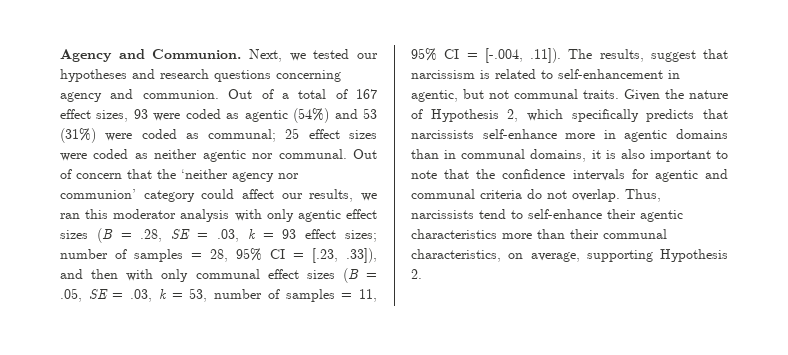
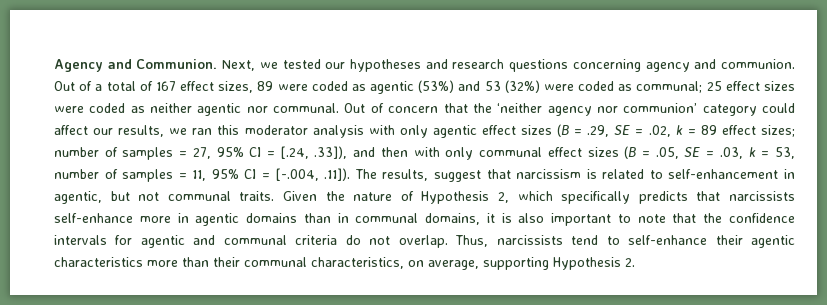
- Out of a total of 167 effect sizes, 93 were coded as agentic (54%) and 53 (31%) were coded as communal; 25 effect sizes were coded as neither agentic nor communal.
+ Out of a total of 167 effect sizes, 89 were coded as agentic (53%) and 53 (32%) were coded as communal; 25 effect sizes were coded as neither agentic nor communal.
- Out of concern that the ‘neither agency nor communion’ category could affect our results, we ran this moderator analysis with only agentic effect sizes (B = .28, SE = .03, k = 93 effect sizes;
+ Out of concern that the ‘neither agency nor communion’ category could affect our results, we ran this moderator analysis with only agentic effect sizes (B = .29, SE = .02, k = 89 effect sizes;
- number of samples = 28, 95% CI = [.23, .33]), and then with only communal effect sizes (B = .05, SE = .03, k = 53, number of samples = 11, 95% CI = [-.004, .11]). The results, suggest that narcissism is related to self-enhancement in agentic, but not communal traits.
+ number of samples = 27, 95% CI = [.24, .33]), and then with only communal effect sizes (B = .05, SE = .03, k = 53, number of samples = 11, 95% CI = [-.004, .11]). The results, suggest that narcissism is related to self-enhancement in agentic, but not communal traits.

